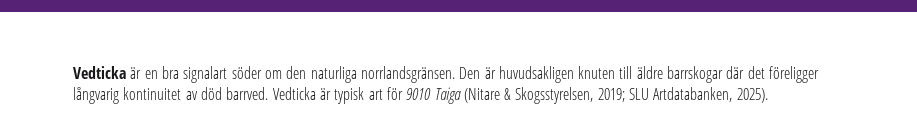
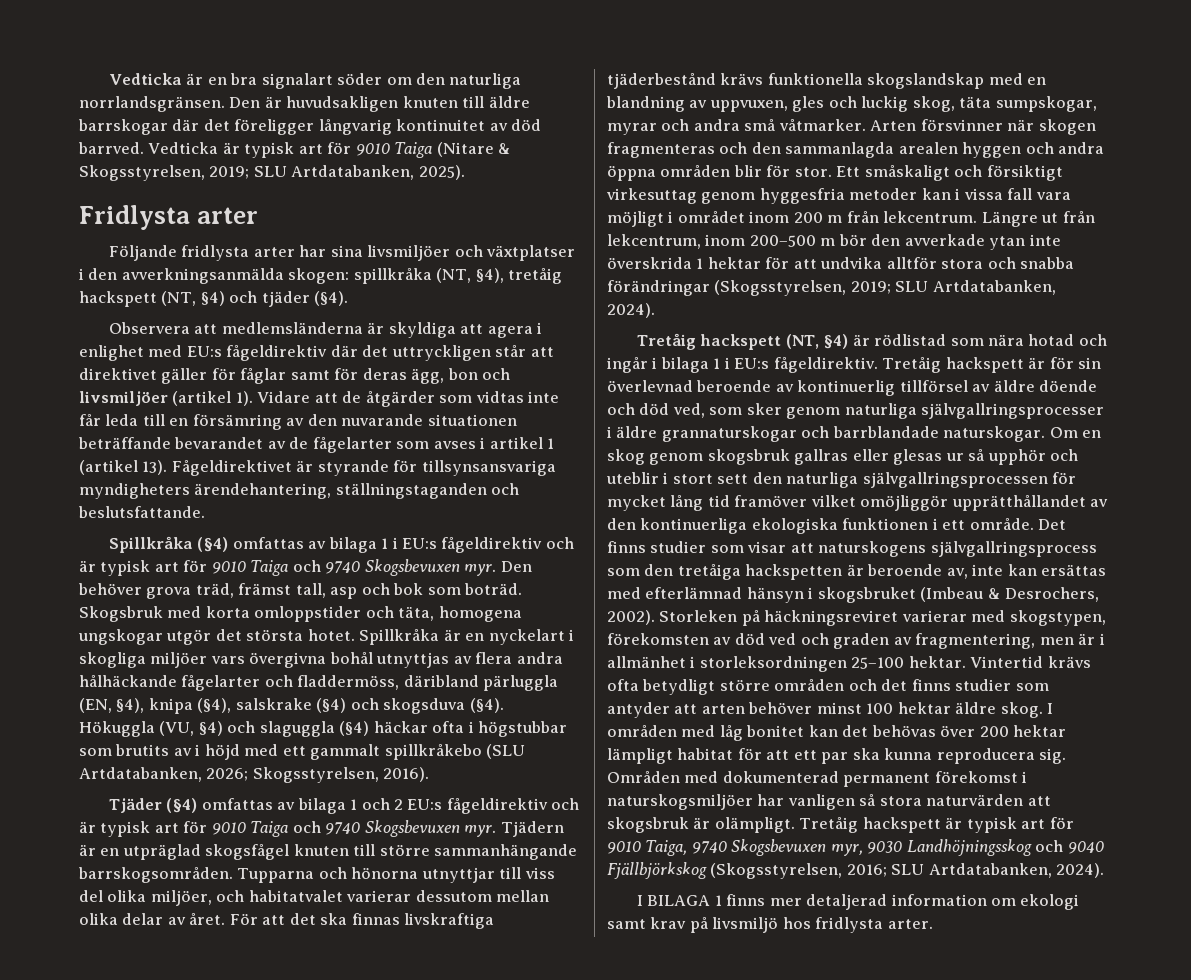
+ Fridlysta arter
+ Följande fridlysta arter har sina livsmiljöer och växtplatser i den avverkningsanmälda skogen: spillkråka (NT, §4), tretåig hackspett (NT, §4) och tjäder (§4).
+ Observera att medlemsländerna är skyldiga att agera i enlighet med EU:s fågeldirektiv där det uttryckligen står att direktivet gäller för fåglar samt för deras ägg, bon och livsmiljöer (artikel 1). Vidare att de åtgärder som vidtas inte får leda till en försämring av den nuvarande situationen beträffande bevarandet av de fågelarter som avses i artikel 1 (artikel 13). Fågeldirektivet är styrande för tillsynsansvariga myndigheters ärendehantering, ställningstaganden och beslutsfattande.
+ Spillkråka (§4) omfattas av bilaga 1 i EU:s fågeldirektiv och är typisk art för 9010 Taiga och 9740 Skogsbevuxen myr. Den behöver grova träd, främst tall, asp och bok som boträd. Skogsbruk med korta omloppstider och täta, homogena ungskogar utgör det största hotet. Spillkråka är en nyckelart i skogliga miljöer vars övergivna bohål utnyttjas av flera andra hålhäckande fågelarter och fladdermöss, däribland pärluggla (EN, §4), knipa (§4), salskrake (§4) och skogsduva (§4). Hökuggla (VU, §4) och slaguggla (§4) häckar ofta i högstubbar som brutits av i höjd med ett gammalt spillkråkebo (SLU Artdatabanken, 2026; Skogsstyrelsen, 2016).
+ Tjäder (§4) omfattas av bilaga 1 och 2 EU:s fågeldirektiv och är typisk art för 9010 Taiga och 9740 Skogsbevuxen myr. Tjädern är en utpräglad skogsfågel knuten till större sammanhängande barrskogsområden. Tupparna och hönorna utnyttjar till viss del olika miljöer, och habitatvalet varierar dessutom mellan olika delar av året. För att det ska finnas livskraftiga tjäderbestånd krävs funktionella skogslandskap med en blandning av uppvuxen, gles och luckig skog, täta sumpskogar, myrar och andra små våtmarker. Arten försvinner när skogen fragmenteras och den sammanlagda arealen hyggen och andra öppna områden blir för stor. Ett småskaligt och försiktigt virkesuttag genom hyggesfria metoder kan i vissa fall vara möjligt i området inom 200 m från lekcentrum. Längre ut från lekcentrum, inom 200–500 m bör den avverkade ytan inte överskrida 1 hektar för att undvika alltför stora och snabba förändringar (Skogsstyrelsen, 2019; SLU Artdatabanken, 2024).
+ Tretåig hackspett (NT, §4) är rödlistad som nära hotad och ingår i bilaga 1 i EU:s fågeldirektiv. Tretåig hackspett är för sin överlevnad beroende av kontinuerlig tillförsel av äldre döende och död ved, som sker genom naturliga självgallringsprocesser i äldre grannaturskogar och barrblandade naturskogar. Om en skog genom skogsbruk gallras eller glesas ur så upphör och uteblir i stort sett den naturliga självgallringsprocessen för mycket lång tid framöver vilket omöjliggör upprätthållandet av den kontinuerliga ekologiska funktionen i ett område. Det finns studier som visar att naturskogens självgallringsprocess som den tretåiga hackspetten är beroende av, inte kan ersättas med efterlämnad hänsyn i skogsbruket (Imbeau & Desrochers, 2002). Storleken på häckningsreviret varierar med skogstypen, förekomsten av död ved och graden av fragmentering, men är i allmänhet i storleksordningen 25–100 hektar. Vintertid krävs ofta betydligt större områden och det finns studier som antyder att arten behöver minst 100 hektar äldre skog. I områden med låg bonitet kan det behövas över 200 hektar lämpligt habitat för att ett par ska kunna reproducera sig. Områden med dokumenterad permanent förekomst i naturskogsmiljöer har vanligen så stora naturvärden att skogsbruk är olämpligt. Tretåig hackspett är typisk art för 9010 Taiga, 9740 Skogsbevuxen myr, 9030 Landhöjningsskog och 9040 Fjällbjörkskog (Skogsstyrelsen, 2016; SLU Artdatabanken, 2024).
+ I BILAGA 1 finns mer detaljerad information om ekologi samt krav på livsmiljö hos fridlysta arter.

